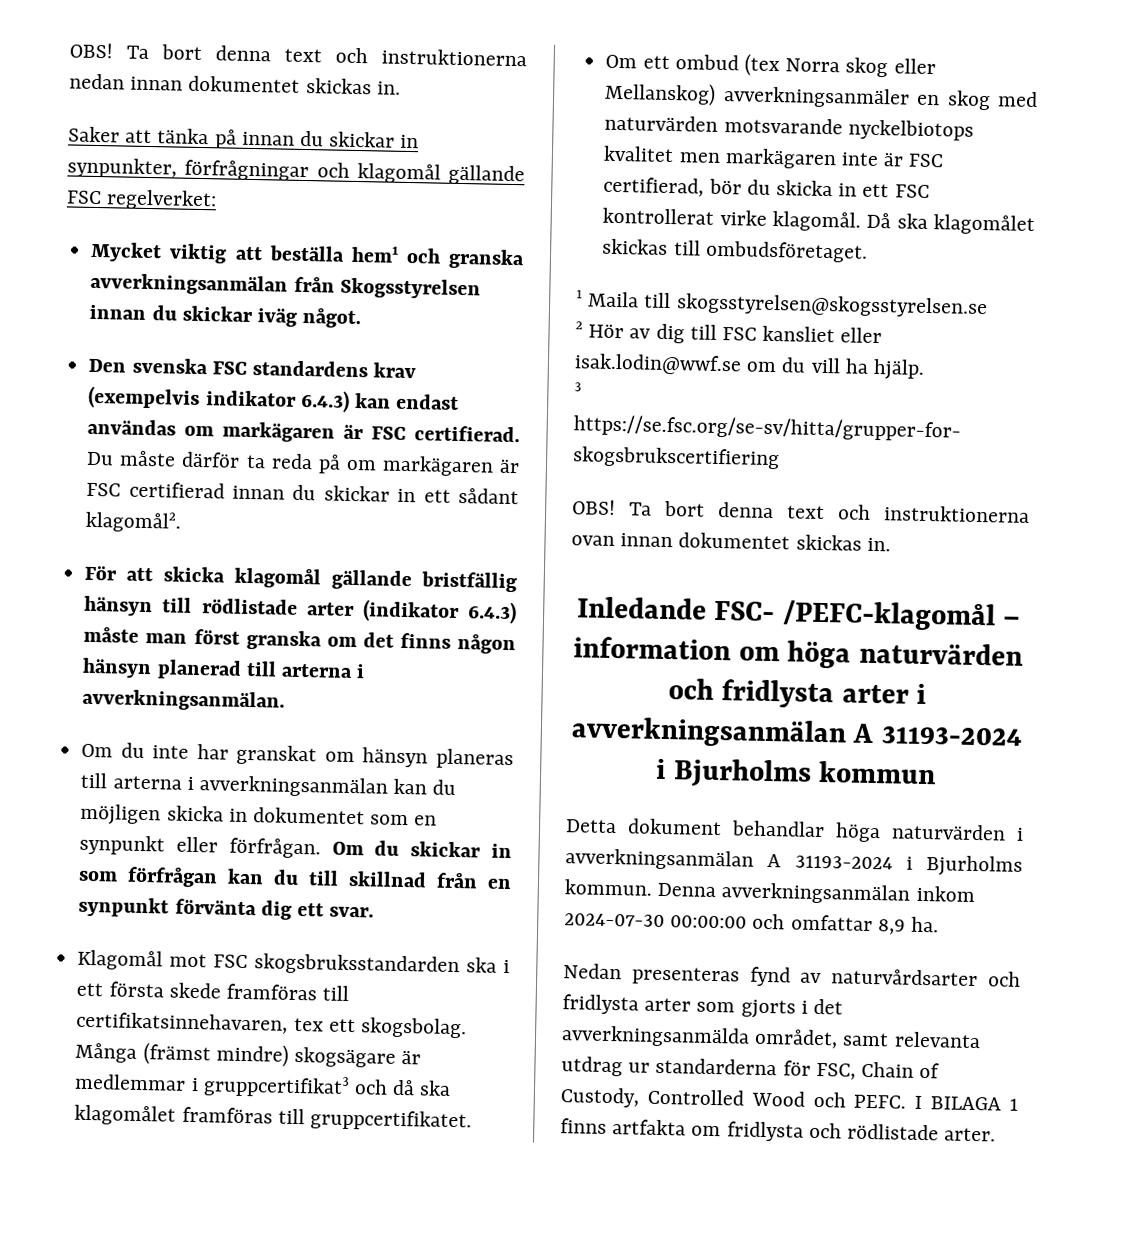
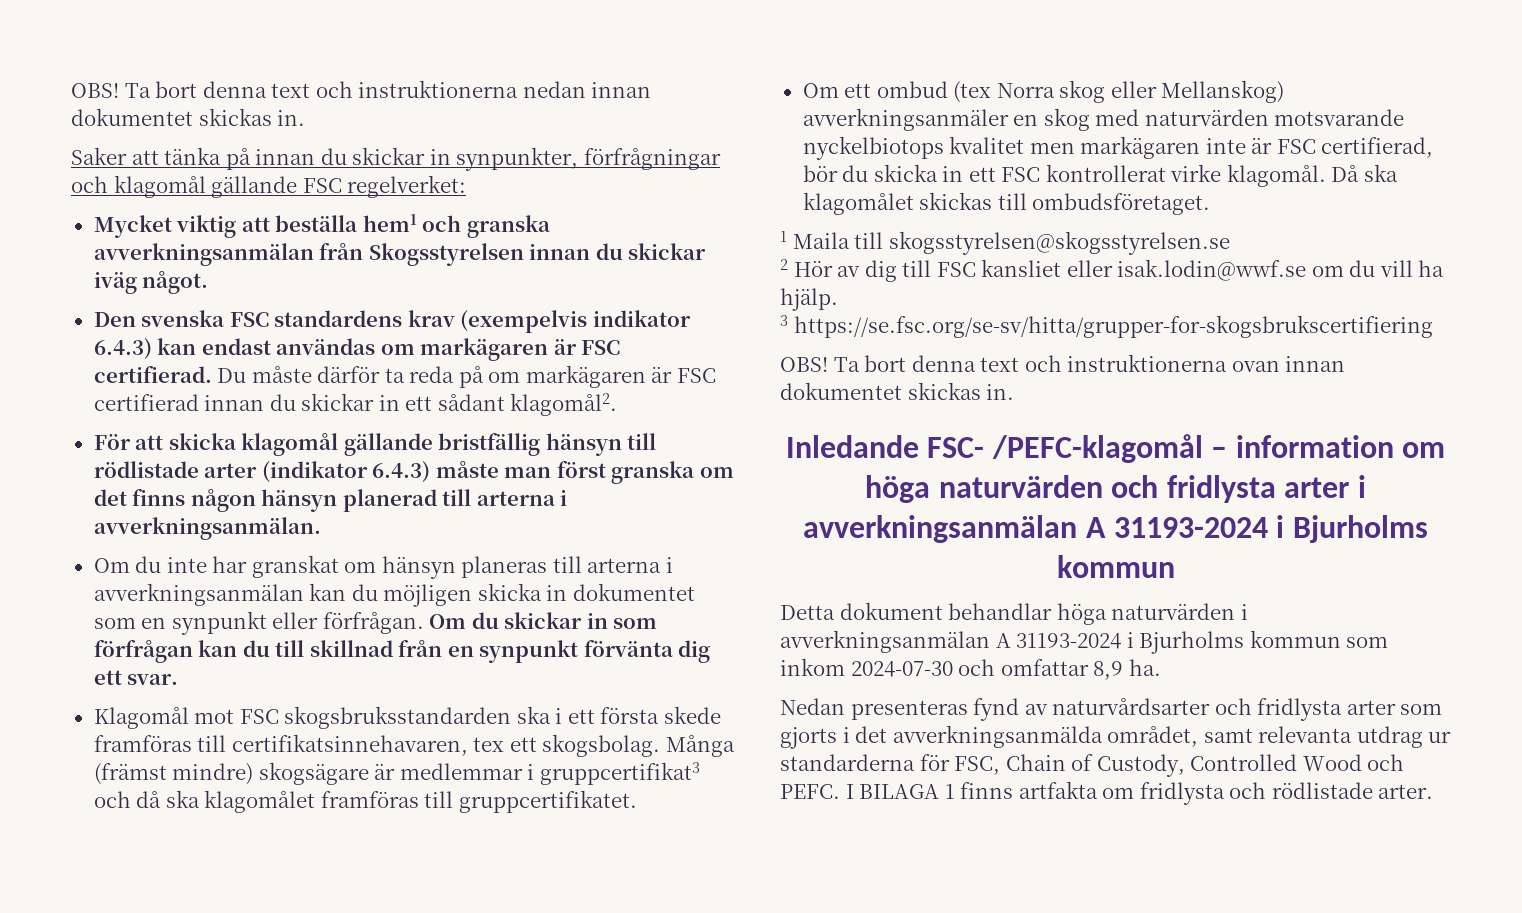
- Detta dokument behandlar höga naturvärden i avverkningsanmälan A 31193-2024 i Bjurholms kommun. Denna avverkningsanmälan inkom 2024-07-30 00:00:00 och omfattar 8,9 ha.
+ Detta dokument behandlar höga naturvärden i avverkningsanmälan A 31193-2024 i Bjurholms kommun som inkom 2024-07-30 och omfattar 8,9 ha.

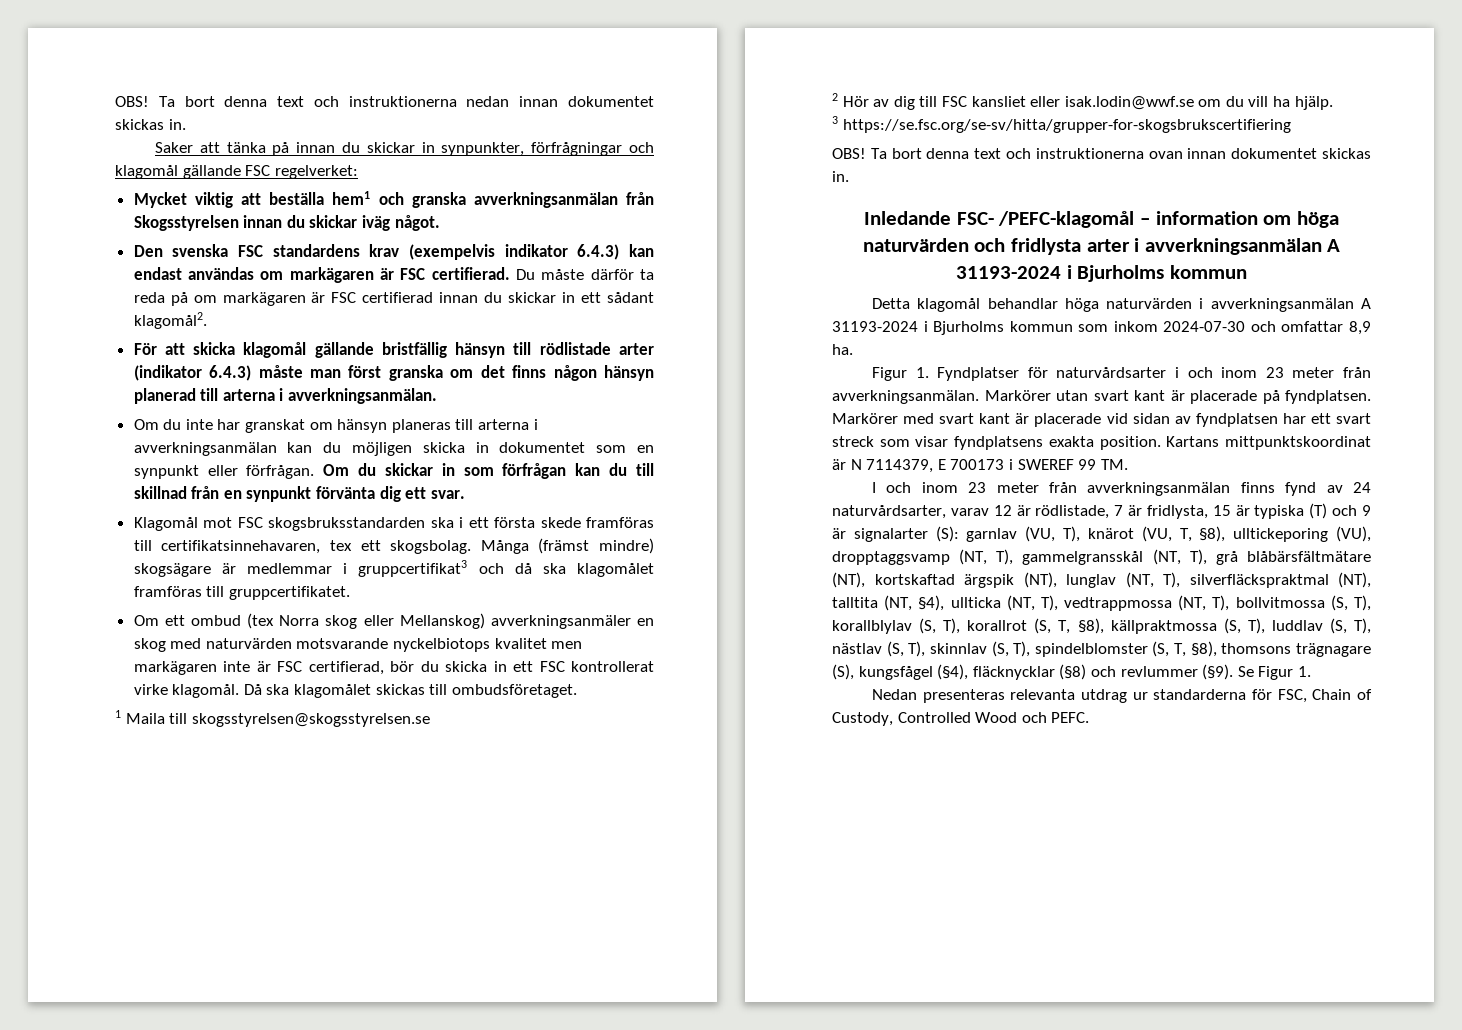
- Detta dokument behandlar höga naturvärden i avverkningsanmälan A 31193-2024 i Bjurholms kommun som inkom 2024-07-30 och omfattar 8,9 ha.
+ Detta klagomål behandlar höga naturvärden i avverkningsanmälan A 31193-2024 i Bjurholms kommun som inkom 2024-07-30 och omfattar 8,9 ha.
- Nedan presenteras fynd av naturvårdsarter och fridlysta arter som gjorts i det avverkningsanmälda området, samt relevanta utdrag ur standarderna för FSC, Chain of Custody, Controlled Wood och PEFC. I BILAGA 1 finns artfakta om fridlysta och rödlistade arter.
+ Figur 1. Fyndplatser för naturvårdsarter i och inom 23 meter från avverkningsanmälan. Markörer utan svart kant är placerade på fyndplatsen. Markörer med svart kant är placerade vid sidan av fyndplatsen har ett svart streck som visar fyndplatsens exakta position. Kartans mittpunktskoordinat är N 7114379, E 700173 i SWEREF 99 TM.
+ I och inom 23 meter från avverkningsanmälan finns fynd av 24 naturvårdsarter, varav 12 är rödlistade, 7 är fridlysta, 15 är typiska (T) och 9 är signalarter (S): garnlav (VU, T), knärot (VU, T, §8), ulltickeporing (VU), dropptaggsvamp (NT, T), gammelgransskål (NT, T), grå blåbärsfältmätare (NT), kortskaftad ärgspik (NT), lunglav (NT, T), silverfläckspraktmal (NT), talltita (NT, §4), ullticka (NT, T), vedtrappmossa (NT, T), bollvitmossa (S, T), korallblylav (S, T), korallrot (S, T, §8), källpraktmossa (S, T), luddlav (S, T), nästlav (S, T), skinnlav (S, T), spindelblomster (S, T, §8), thomsons trägnagare (S), kungsfågel (§4), fläcknycklar (§8) och revlummer (§9). Se Figur 1.
+ Nedan presenteras relevanta utdrag ur standarderna för FSC, Chain of Custody, Controlled Wood och PEFC.

